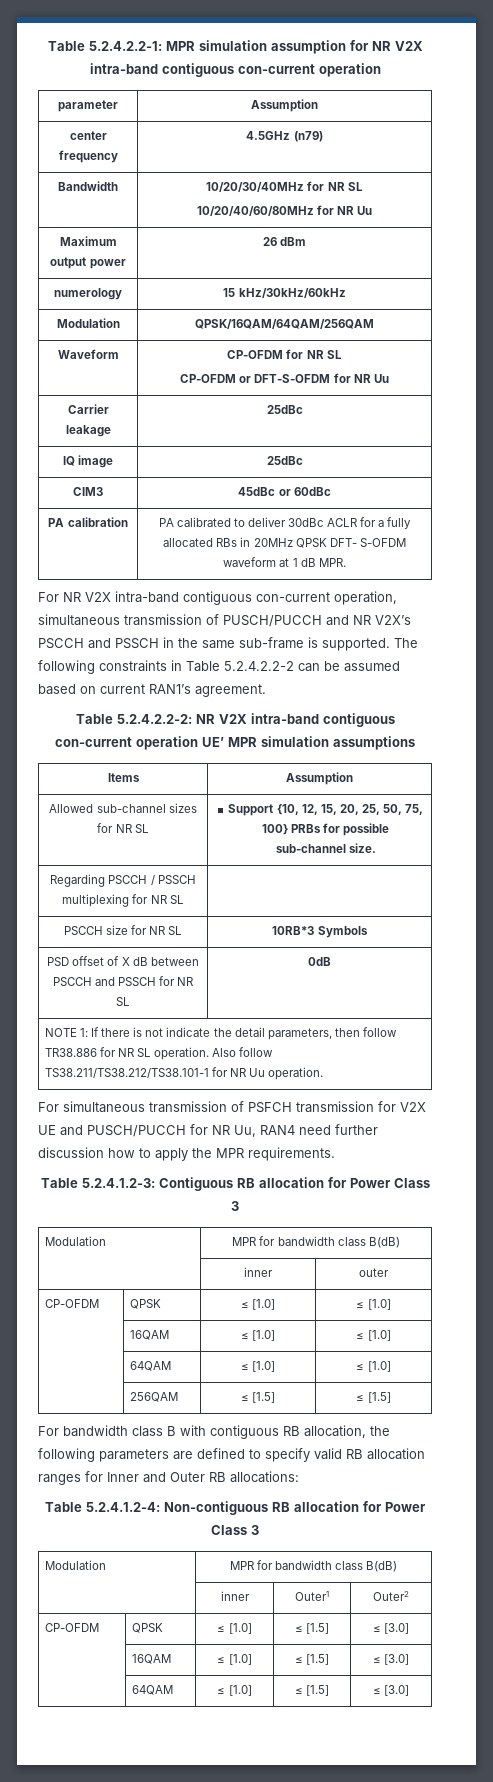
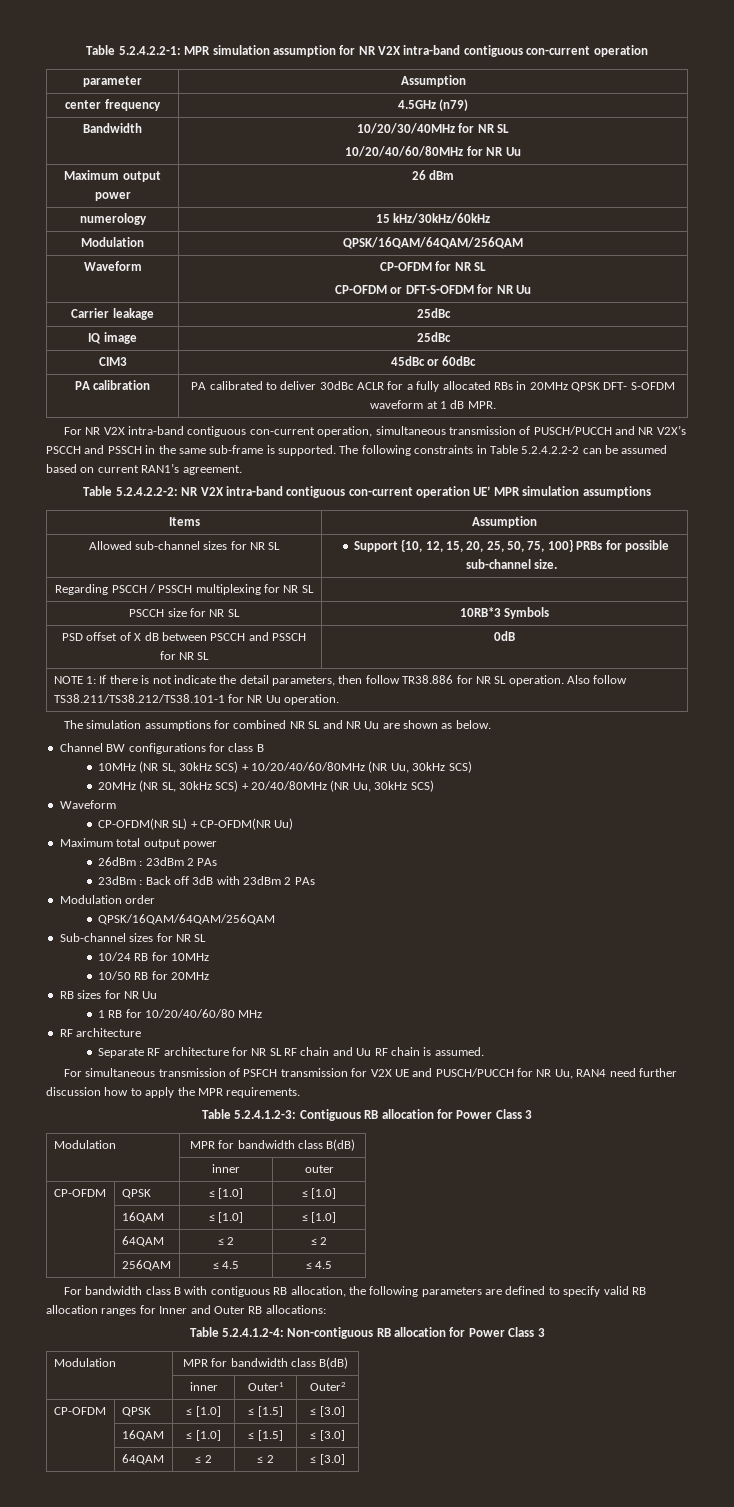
+ The simulation assumptions for combined NR SL and NR Uu are shown as below.
+ Channel BW configurations for class B
+ 10MHz (NR SL, 30kHz SCS) + 10/20/40/60/80MHz (NR Uu, 30kHz SCS)
+ 20MHz (NR SL, 30kHz SCS) + 20/40/80MHz (NR Uu, 30kHz SCS)
+ Waveform
+ CP-OFDM(NR SL) + CP-OFDM(NR Uu)
+ Maximum total output power
+ 26dBm : 23dBm 2 PAs
+ 23dBm : Back off 3dB with 23dBm 2 PAs
+ Modulation order
+ QPSK/16QAM/64QAM/256QAM
+ Sub-channel sizes for NR SL
+ 10/24 RB for 10MHz
+ 10/50 RB for 20MHz
+ RB sizes for NR Uu
+ 1 RB for 10/20/40/60/80 MHz
+ RF architecture
+ Separate RF architecture for NR SL RF chain and Uu RF chain is assumed.
  | 16QAM | ≤ [1.0] | ≤ [1.0]
- | 64QAM | ≤ [1.0] | ≤ [1.0]
+ | 64QAM | ≤ 2 | ≤ 2
- | 256QAM | ≤ [1.5] | ≤ [1.5]
+ | 256QAM | ≤ 4.5 | ≤ 4.5
- | 64QAM | ≤ [1.0] | ≤ [1.5] | ≤ [3.0]
+ | 64QAM | ≤ 2 | ≤ 2 | ≤ [3.0]

